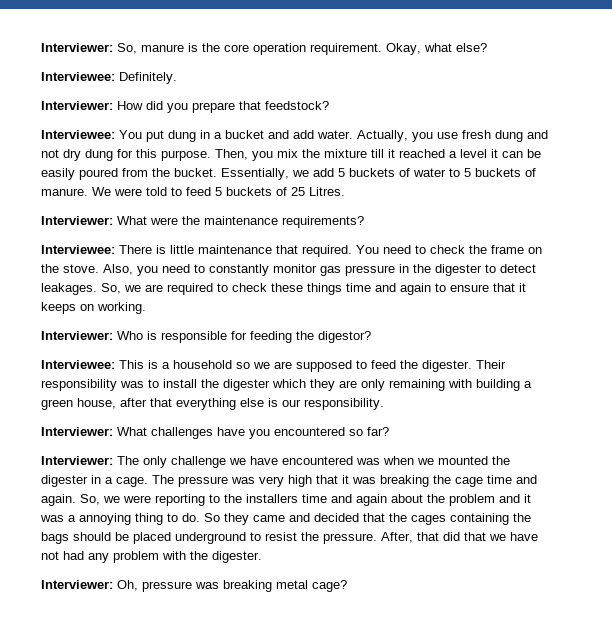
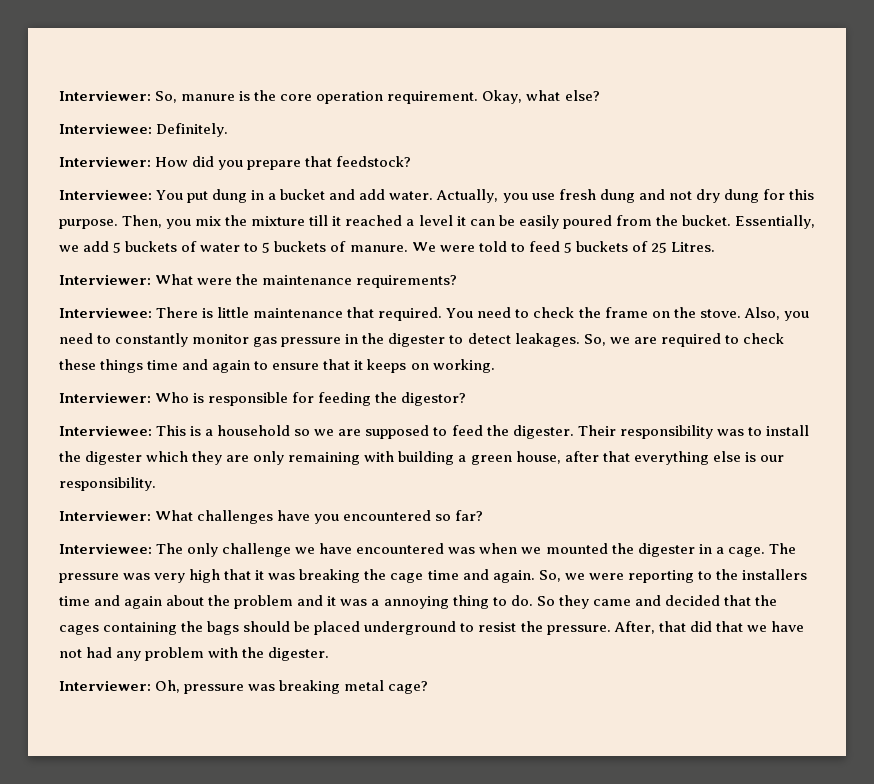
- Interviewer: The only challenge we have encountered was when we mounted the digester in a cage.
+ Interviewee: The only challenge we have encountered was when we mounted the digester in a cage.

